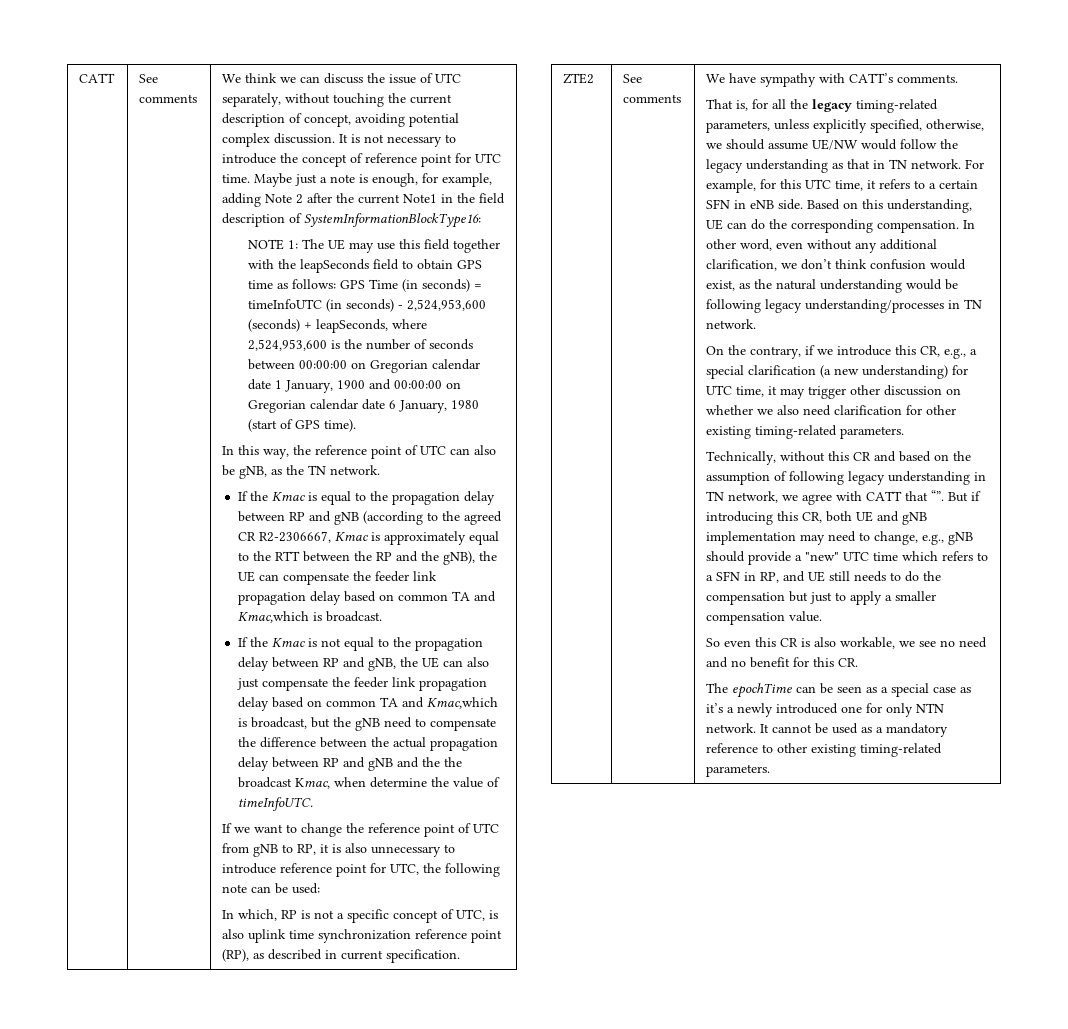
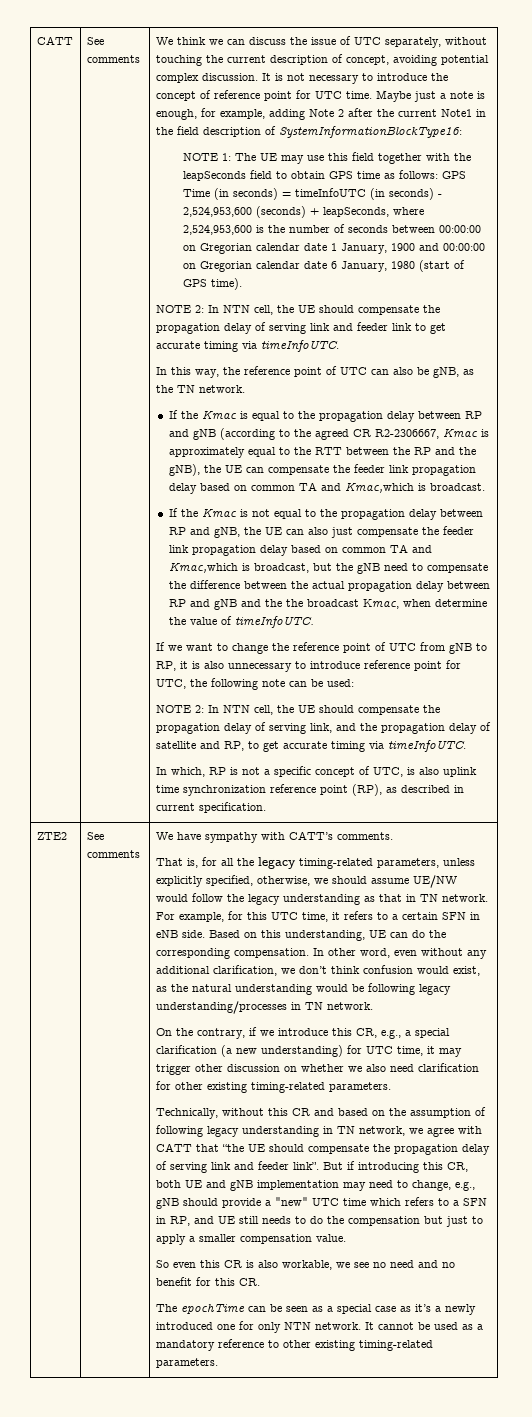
+ NOTE 2: In NTN cell, the UE should compensate the propagation delay of serving link and feeder link to get accurate timing via timeInfoUTC.
+ NOTE 2: In NTN cell, the UE should compensate the propagation delay of serving link, and the propagation delay of satellite and RP, to get accurate timing via timeInfoUTC.
- Technically, without this CR and based on the assumption of following legacy understanding in TN network, we agree with CATT that “”.
+ Technically, without this CR and based on the assumption of following legacy understanding in TN network, we agree with CATT that “the UE should compensate the propagation delay of serving link and feeder link”.

